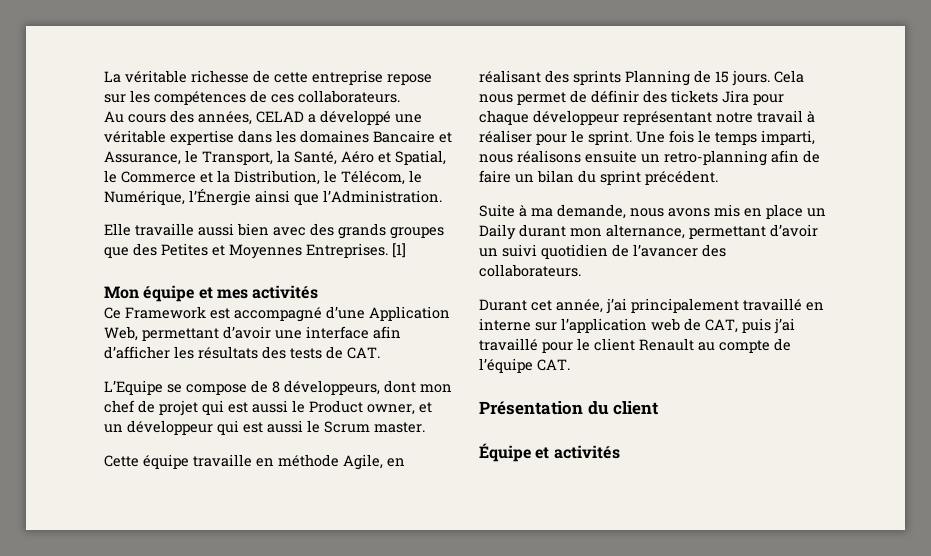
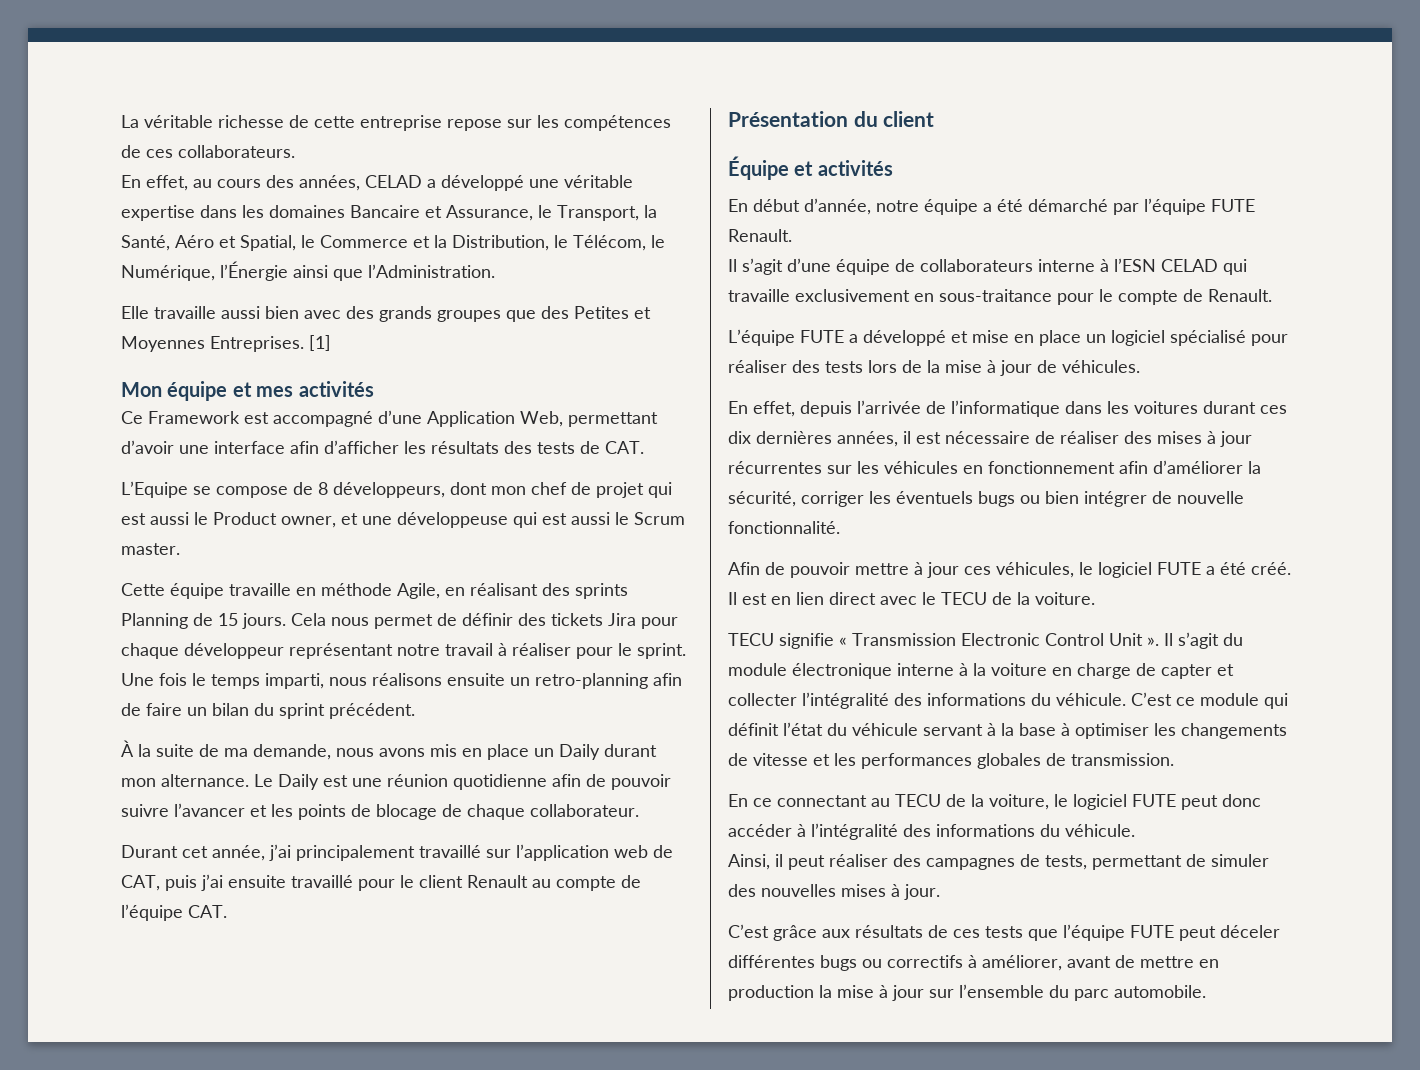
- Au cours des années, CELAD a développé une véritable expertise dans les domaines Bancaire et Assurance, le Transport, la Santé, Aéro et Spatial, le Commerce et la Distribution, le Télécom, le Numérique, l’Énergie ainsi que l’Administration.
+ En effet, au cours des années, CELAD a développé une véritable expertise dans les domaines Bancaire et Assurance, le Transport, la Santé, Aéro et Spatial, le Commerce et la Distribution, le Télécom, le Numérique, l’Énergie ainsi que l’Administration.
- L’Equipe se compose de 8 développeurs, dont mon chef de projet qui est aussi le Product owner, et un développeur qui est aussi le Scrum master.
+ L’Equipe se compose de 8 développeurs, dont mon chef de projet qui est aussi le Product owner, et une développeuse qui est aussi le Scrum master.
- Suite à ma demande, nous avons mis en place un Daily durant mon alternance, permettant d’avoir un suivi quotidien de l’avancer des collaborateurs.
+ À la suite de ma demande, nous avons mis en place un Daily durant mon alternance. Le Daily est une réunion quotidienne afin de pouvoir suivre l’avancer et les points de blocage de chaque collaborateur.
- Durant cet année, j’ai principalement travaillé en interne sur l’application web de CAT, puis j’ai travaillé pour le client Renault au compte de l’équipe CAT.
+ Durant cet année, j’ai principalement travaillé sur l’application web de CAT, puis j’ai ensuite travaillé pour le client Renault au compte de l’équipe CAT.
+ En début d’année, notre équipe a été démarché par l’équipe FUTE Renault.
+ Il s’agit d’une équipe de collaborateurs interne à l’ESN CELAD qui travaille exclusivement en sous-traitance pour le compte de Renault.
+ L’équipe FUTE a développé et mise en place un logiciel spécialisé pour réaliser des tests lors de la mise à jour de véhicules.
+ En effet, depuis l’arrivée de l’informatique dans les voitures durant ces dix dernières années, il est nécessaire de réaliser des mises à jour récurrentes sur les véhicules en fonctionnement afin d’améliorer la sécurité, corriger les éventuels bugs ou bien intégrer de nouvelle fonctionnalité.
+ Afin de pouvoir mettre à jour ces véhicules, le logiciel FUTE a été créé. Il est en lien direct avec le TECU de la voiture.
+ TECU signifie « Transmission Electronic Control Unit ». Il s’agit du module électronique interne à la voiture en charge de capter et collecter l’intégralité des informations du véhicule. C’est ce module qui définit l’état du véhicule servant à la base à optimiser les changements de vitesse et les performances globales de transmission.
+ En ce connectant au TECU de la voiture, le logiciel FUTE peut donc accéder à l’intégralité des informations du véhicule.
+ Ainsi, il peut réaliser des campagnes de tests, permettant de simuler des nouvelles mises à jour.
+ C’est grâce aux résultats de ces tests que l’équipe FUTE peut déceler différentes bugs ou correctifs à améliorer, avant de mettre en production la mise à jour sur l’ensemble du parc automobile.

